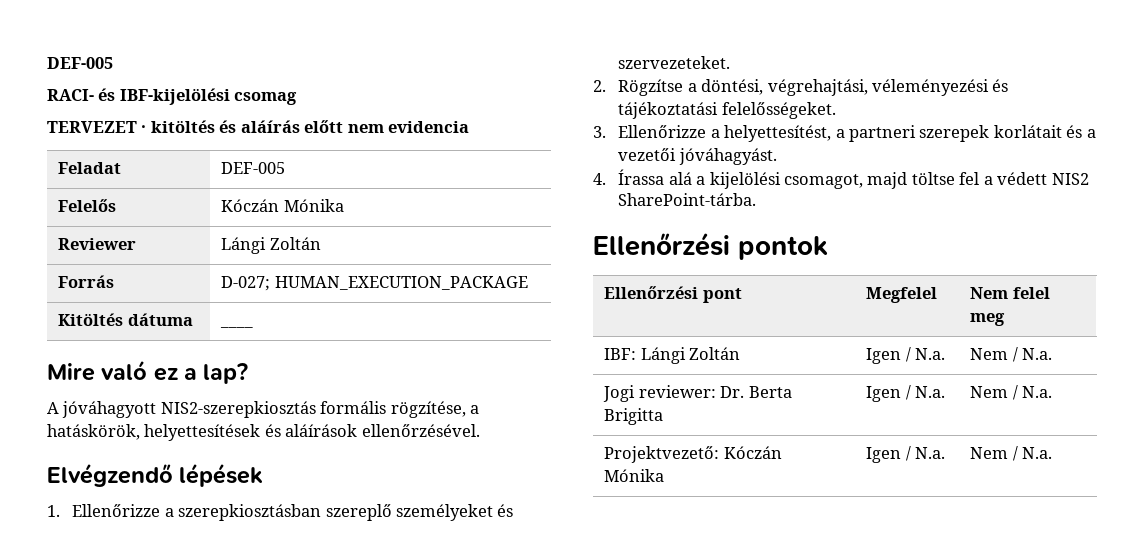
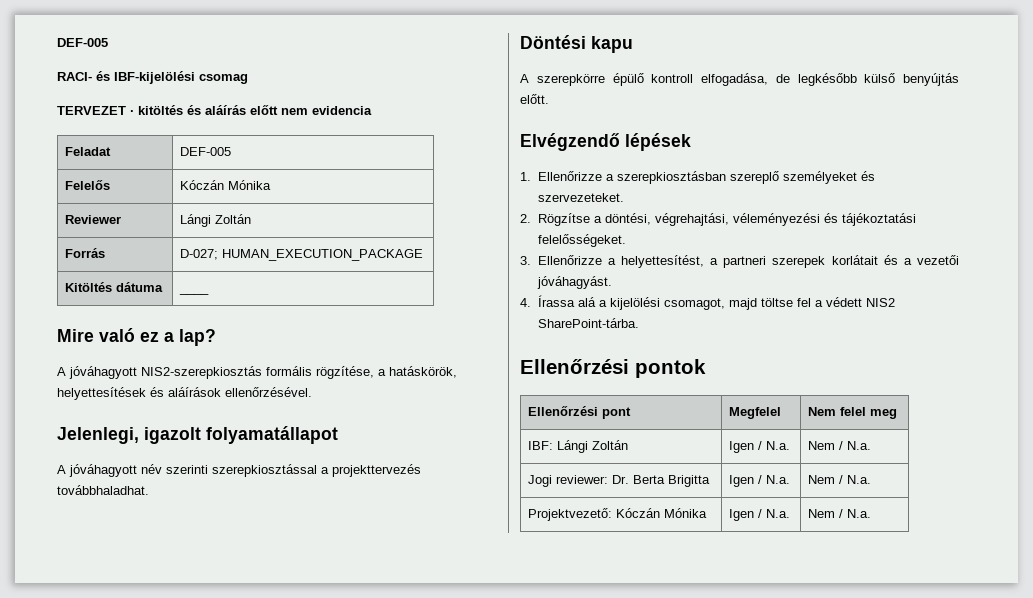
+ Jelenlegi, igazolt folyamatállapot
+ A jóváhagyott név szerinti szerepkiosztással a projekttervezés továbbhaladhat.
+ Döntési kapu
+ A szerepkörre épülő kontroll elfogadása, de legkésőbb külső benyújtás előtt.

